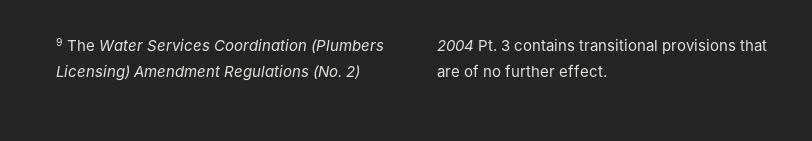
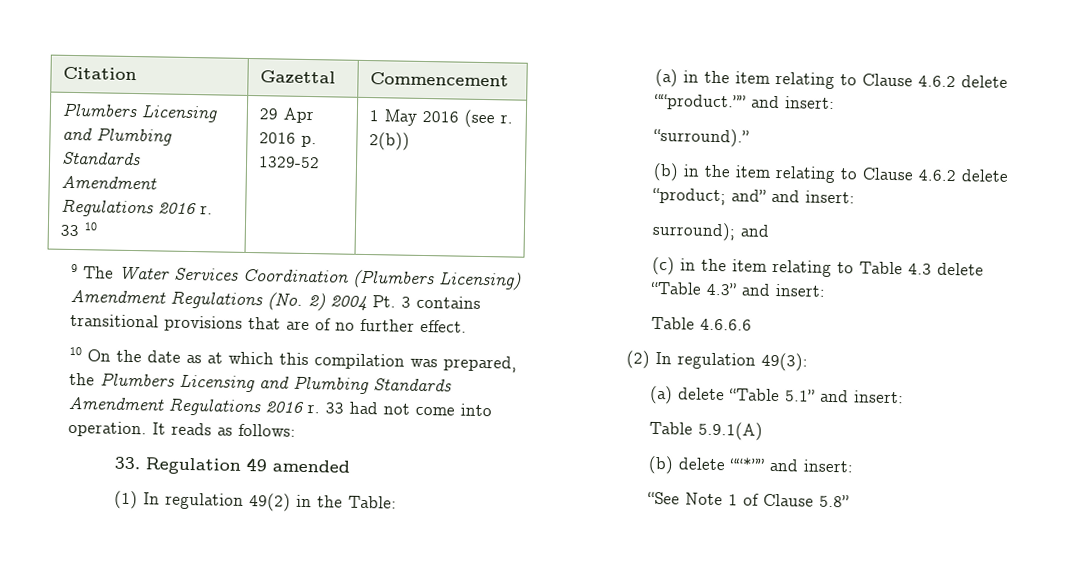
+ Citation | Gazettal | Commencement
+ Plumbers Licensing and Plumbing Standards Amendment Regulations 2016 r. 33 10 | 29 Apr 2016 p. 1329-52 | 1 May 2016 (see r. 2(b))
+ 10 On the date as at which this compilation was prepared, the Plumbers Licensing and Plumbing Standards Amendment Regulations 2016 r. 33 had not come into operation. It reads as follows:
+ 33. Regulation 49 amended
+ (1) In regulation 49(2) in the Table:
+ (a) in the item relating to Clause 4.6.2 delete ““product.”” and insert:
+ “surround).”
+ (b) in the item relating to Clause 4.6.2 delete “product; and” and insert:
+ surround); and
+ (c) in the item relating to Table 4.3 delete “Table 4.3” and insert:
+ Table 4.6.6.6
+ (2) In regulation 49(3):
+ (a) delete “Table 5.1” and insert:
+ Table 5.9.1(A)
+ (b) delete ““*”” and insert:
+ “See Note 1 of Clause 5.8”

